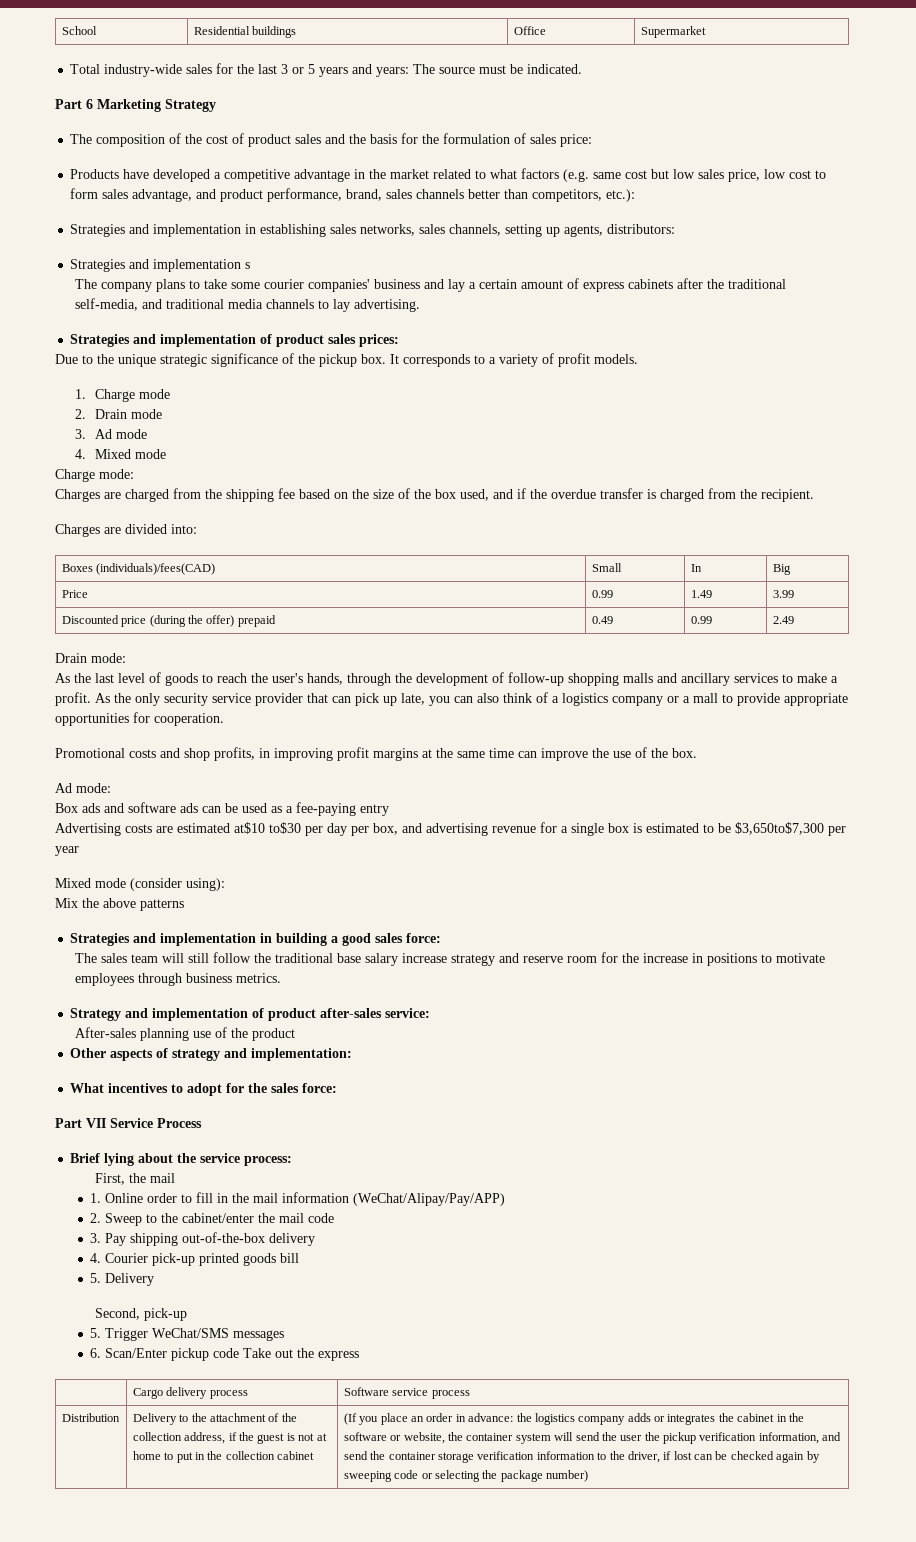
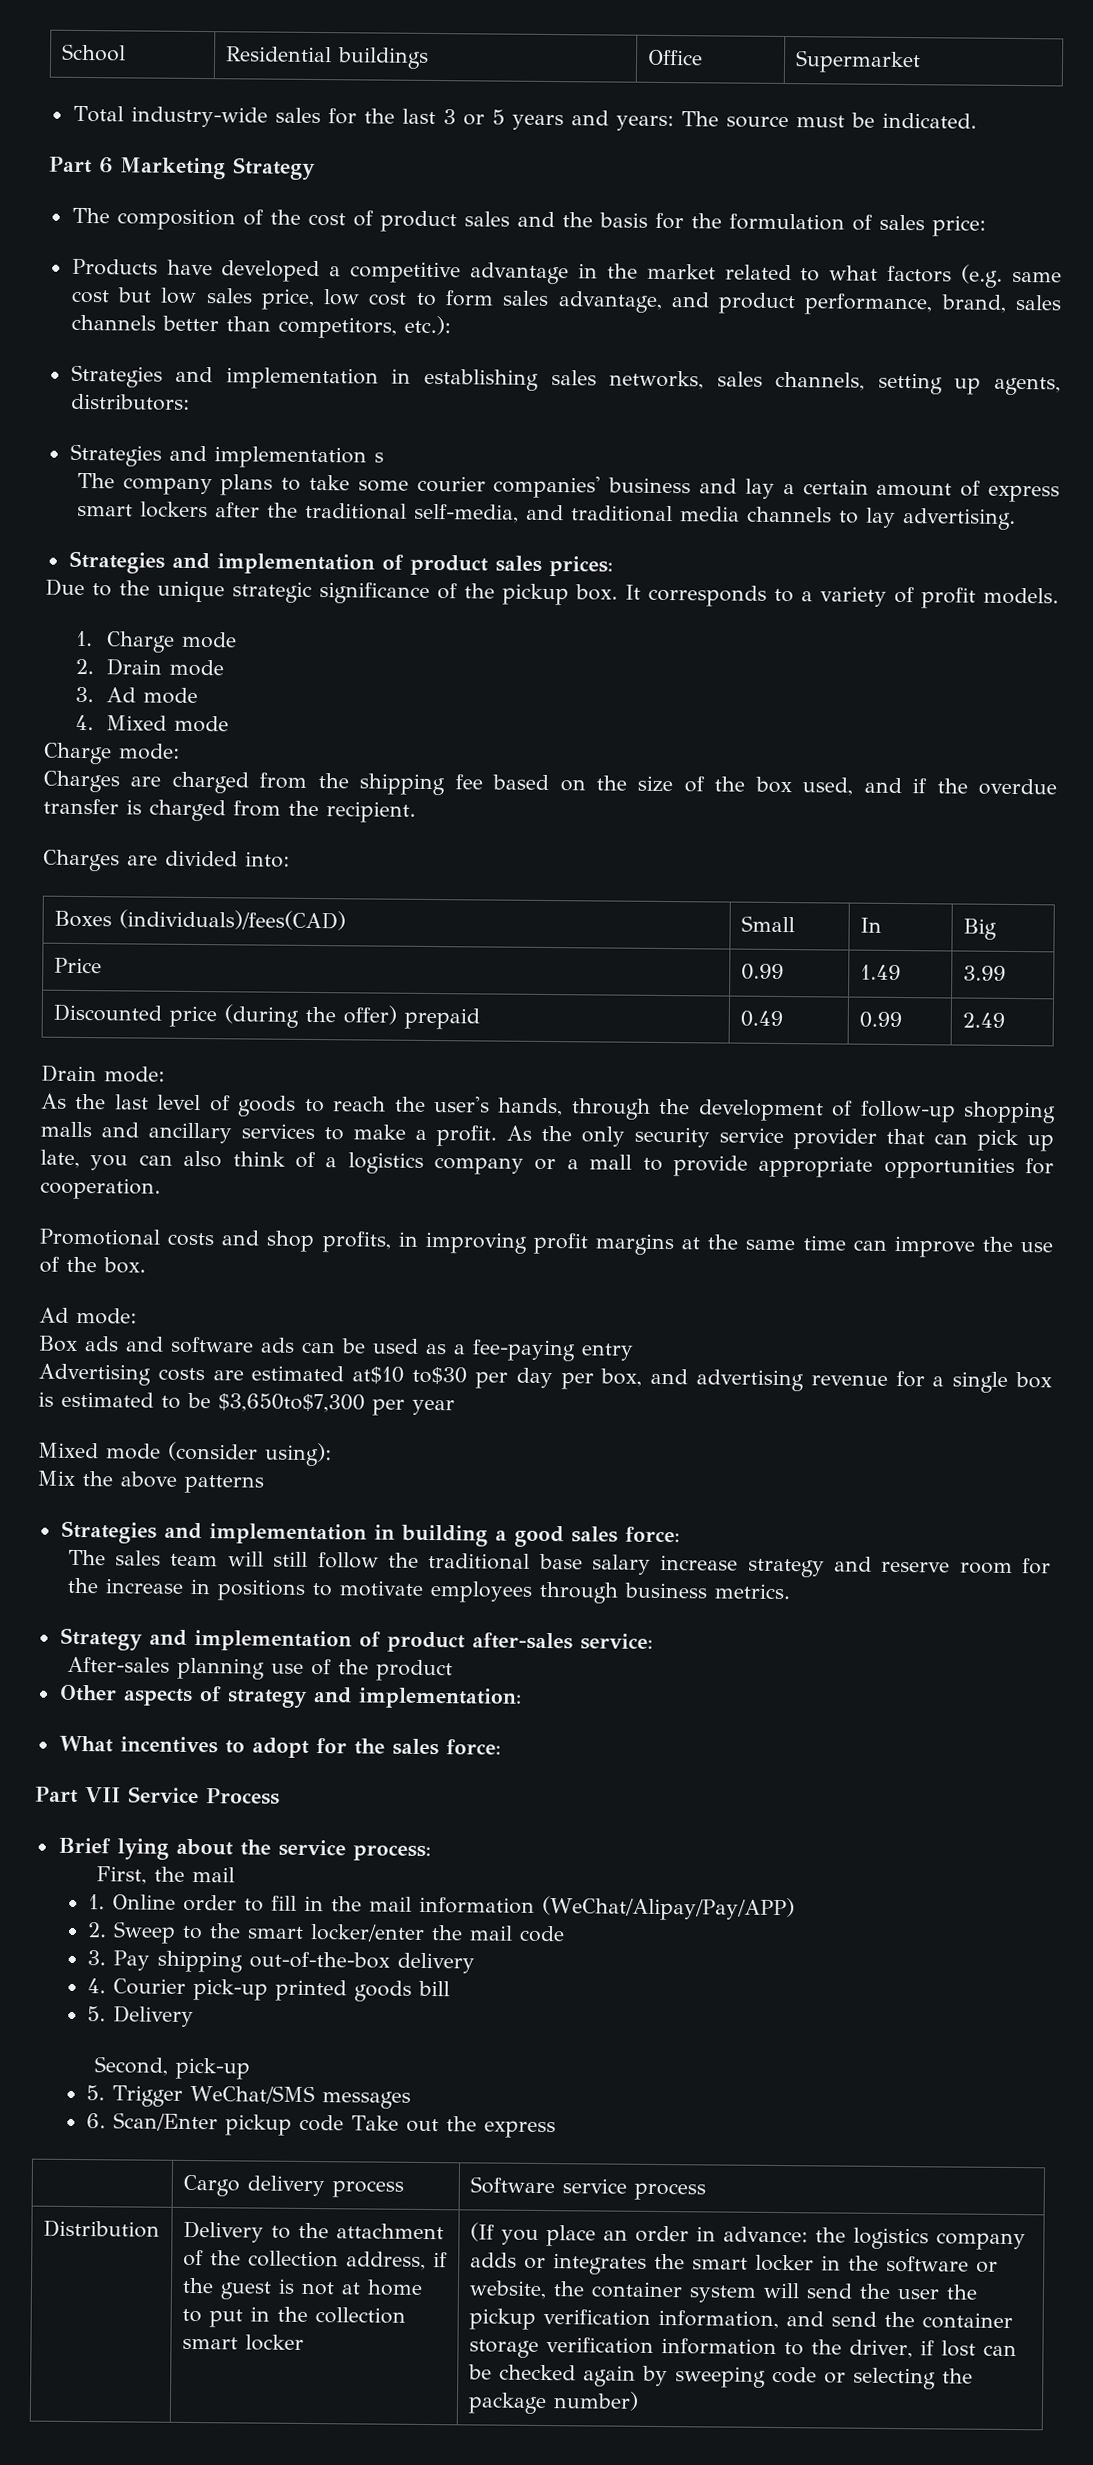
- The company plans to take some courier companies' business and lay a certain amount of express cabinets after the traditional self-media, and traditional media channels to lay advertising.
+ The company plans to take some courier companies' business and lay a certain amount of express smart lockers after the traditional self-media, and traditional media channels to lay advertising.
- 2. Sweep to the cabinet/enter the mail code
+ 2. Sweep to the smart locker/enter the mail code
- Delivery to the attachment of the collection address, if the guest is not at home to put in the collection cabinet
+ Delivery to the attachment of the collection address, if the guest is not at home to put in the collection smart locker
- (If you place an order in advance: the logistics company adds or integrates the cabinet in the software or website, the container system will send the user the pickup verification information, and send the container storage verification information to the driver, if lost can be checked again by sweeping code or selecting the package number)
+ (If you place an order in advance: the logistics company adds or integrates the smart locker in the software or website, the container system will send the user the pickup verification information, and send the container storage verification information to the driver, if lost can be checked again by sweeping code or selecting the package number)

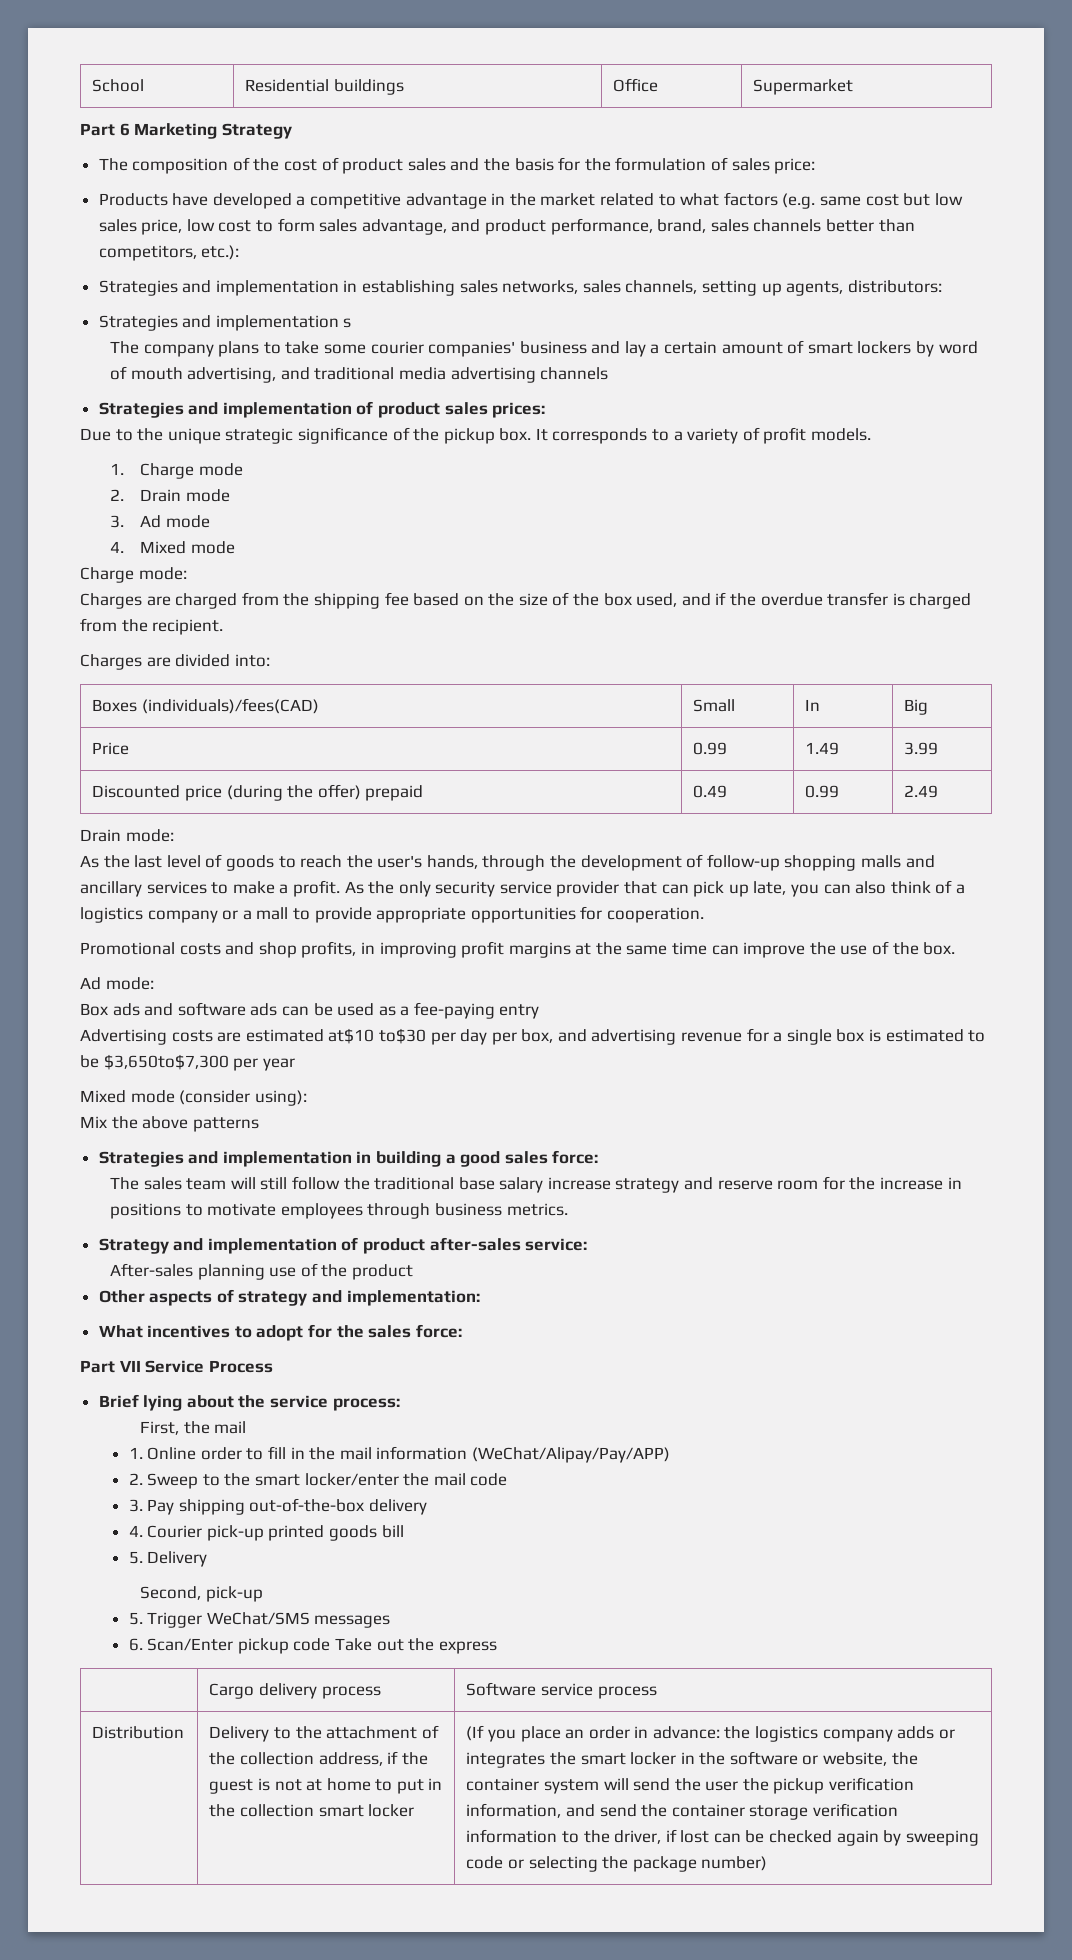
- Total industry-wide sales for the last 3 or 5 years and years: The source must be indicated.
- The company plans to take some courier companies' business and lay a certain amount of express smart lockers after the traditional self-media, and traditional media channels to lay advertising.
+ The company plans to take some courier companies' business and lay a certain amount of smart lockers by word of mouth advertising, and traditional media advertising channels

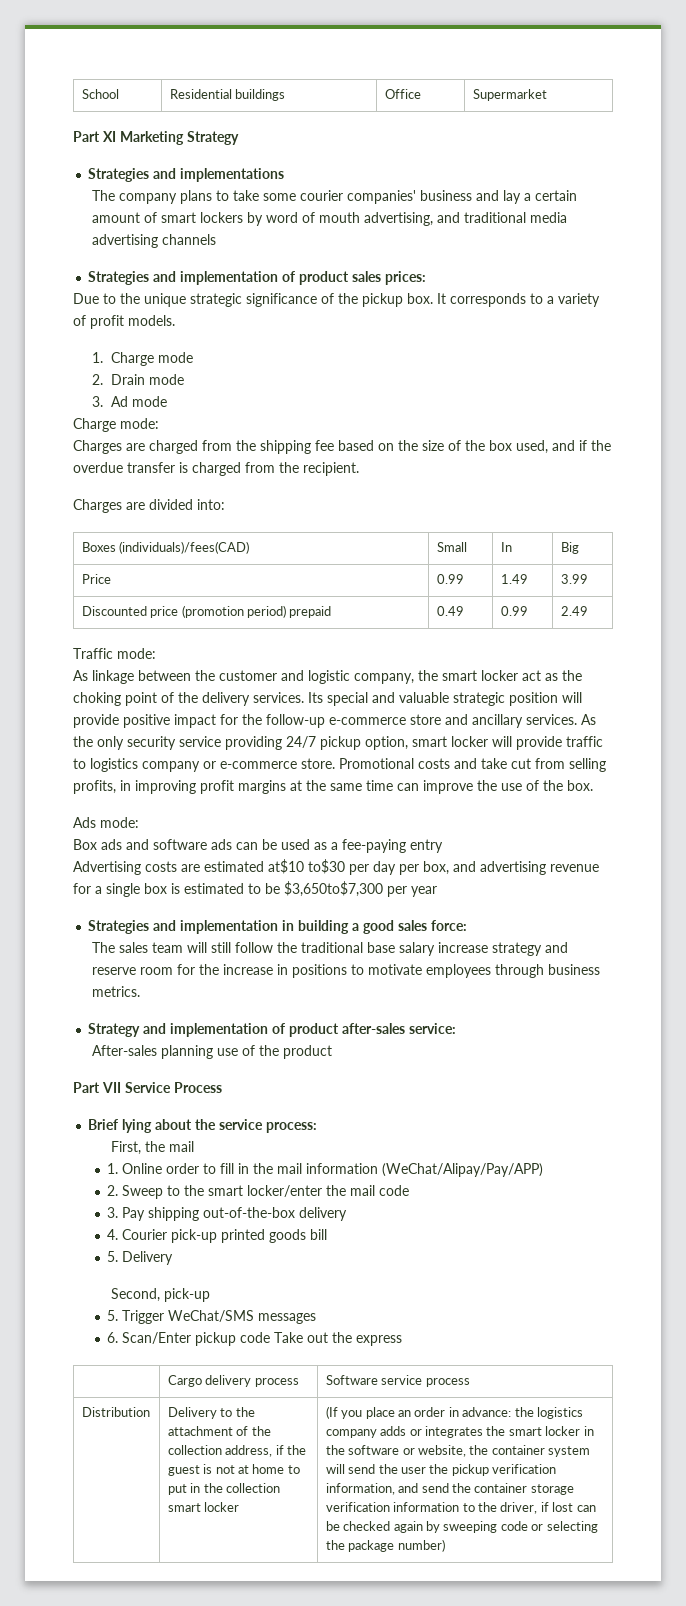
- Part 6 Marketing Strategy
+ Part XI Marketing Strategy
- The composition of the cost of product sales and the basis for the formulation of sales price:
- Products have developed a competitive advantage in the market related to what factors (e.g. same cost but low sales price, low cost to form sales advantage, and product performance, brand, sales channels better than competitors, etc.):
- Strategies and implementation in establishing sales networks, sales channels, setting up agents, distributors:
- Strategies and implementation s
+ Strategies and implementations
- 4. Mixed mode
- Discounted price (during the offer) prepaid | 0.49 | 0.99 | 2.49
+ Discounted price (promotion period) prepaid | 0.49 | 0.99 | 2.49
- Drain mode:
+ Traffic mode:
- As the last level of goods to reach the user's hands, through the development of follow-up shopping malls and ancillary services to make a profit.
+ As linkage between the customer and logistic company, the smart locker act as the choking point of the delivery services. Its special and valuable strategic position will provide positive impact for the follow-up e-commerce store and ancillary services.
- As the only security service provider that can pick up late, you can also think of a logistics company or a mall to provide appropriate opportunities for cooperation.
- Promotional costs and shop profits, in improving profit margins at the same time can improve the use of the box.
+ As the only security service providing 24/7 pickup option, smart locker will provide traffic to logistics company or e-commerce store. Promotional costs and take cut from selling profits, in improving profit margins at the same time can improve the use of the box.
- Ad mode:
+ Ads mode:
- Mixed mode (consider using):
- Mix the above patterns
- Other aspects of strategy and implementation:
- What incentives to adopt for the sales force:

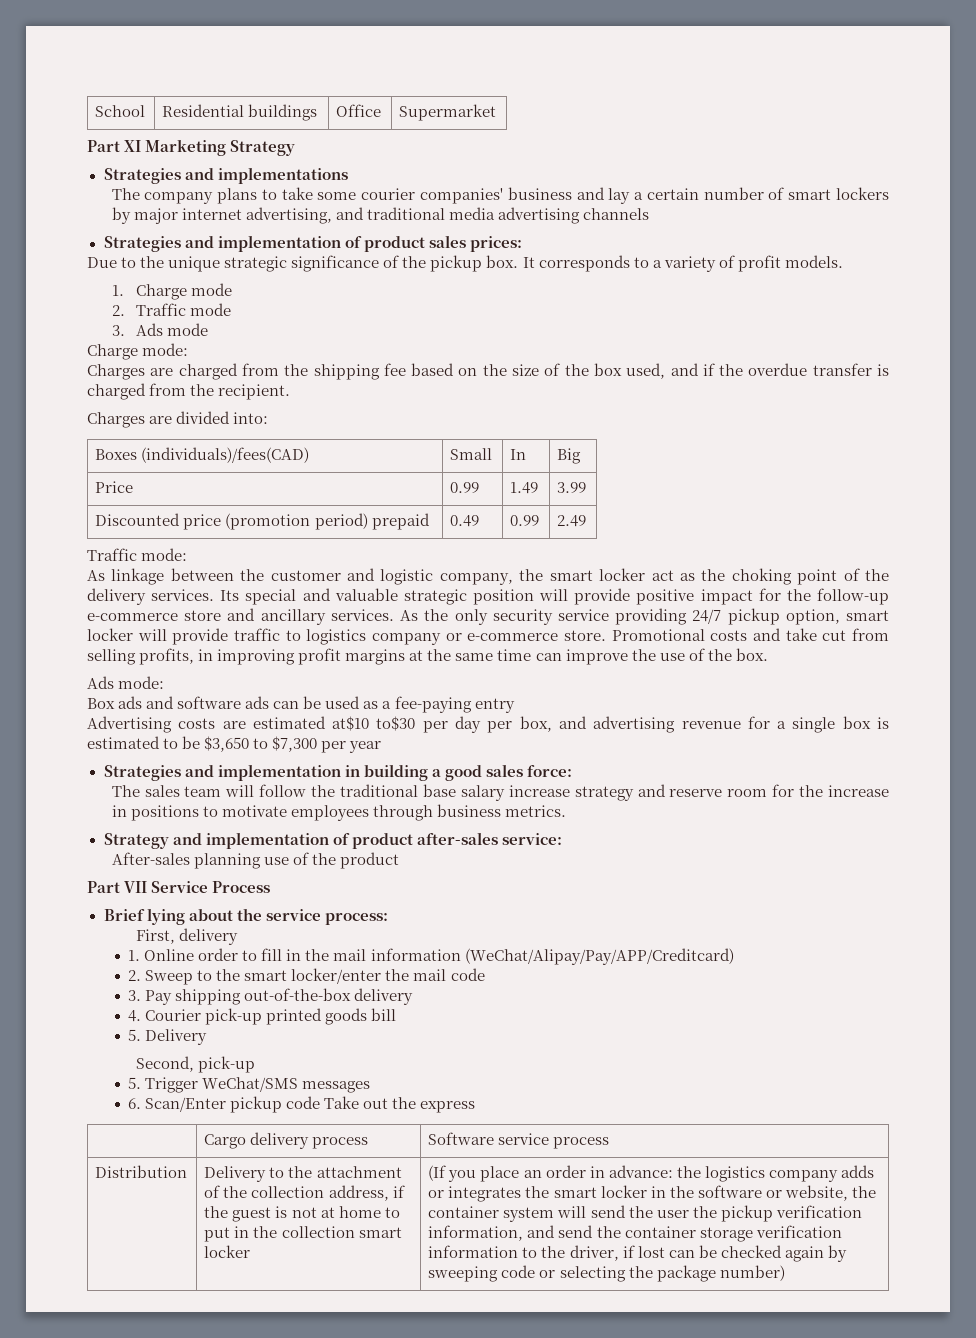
- The company plans to take some courier companies' business and lay a certain amount of smart lockers by word of mouth advertising, and traditional media advertising channels
+ The company plans to take some courier companies' business and lay a certain number of smart lockers by major internet advertising, and traditional media advertising channels
- 2. Drain mode
+ 2. Traffic mode
- 3. Ad mode
+ 3. Ads mode
- Advertising costs are estimated at$10 to$30 per day per box, and advertising revenue for a single box is estimated to be $3,650to$7,300 per year
+ Advertising costs are estimated at$10 to$30 per day per box, and advertising revenue for a single box is estimated to be $3,650 to $7,300 per year
- The sales team will still follow the traditional base salary increase strategy and reserve room for the increase in positions to motivate employees through business metrics.
+ The sales team will follow the traditional base salary increase strategy and reserve room for the increase in positions to motivate employees through business metrics.
- First, the mail
+ First, delivery
- 1. Online order to fill in the mail information (WeChat/Alipay/Pay/APP)
+ 1. Online order to fill in the mail information (WeChat/Alipay/Pay/APP/Creditcard)

